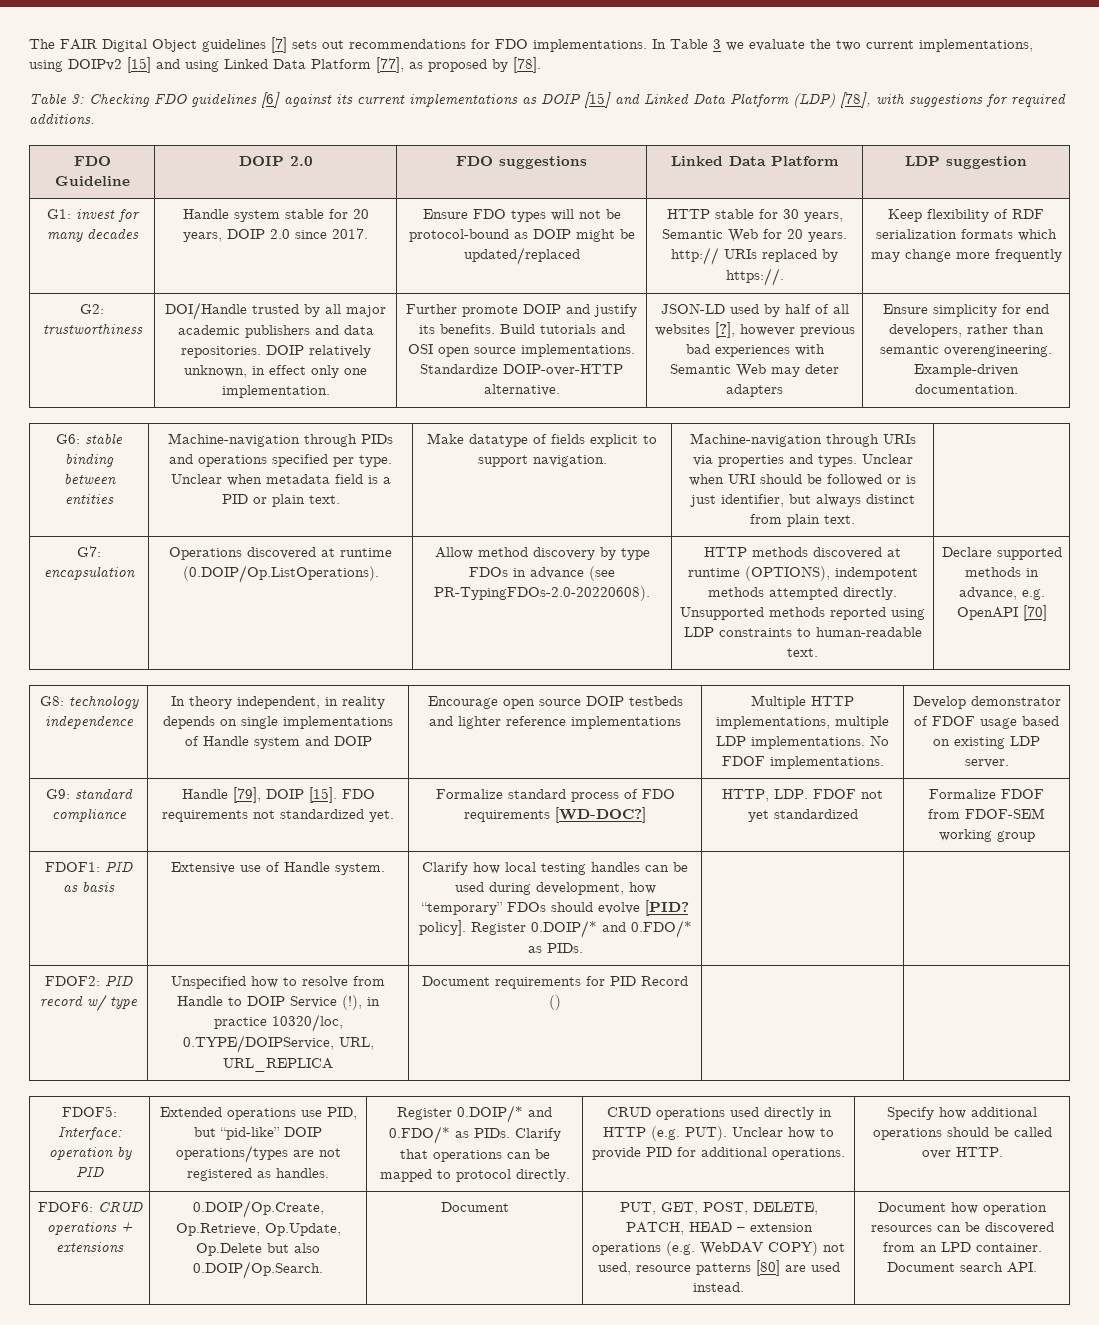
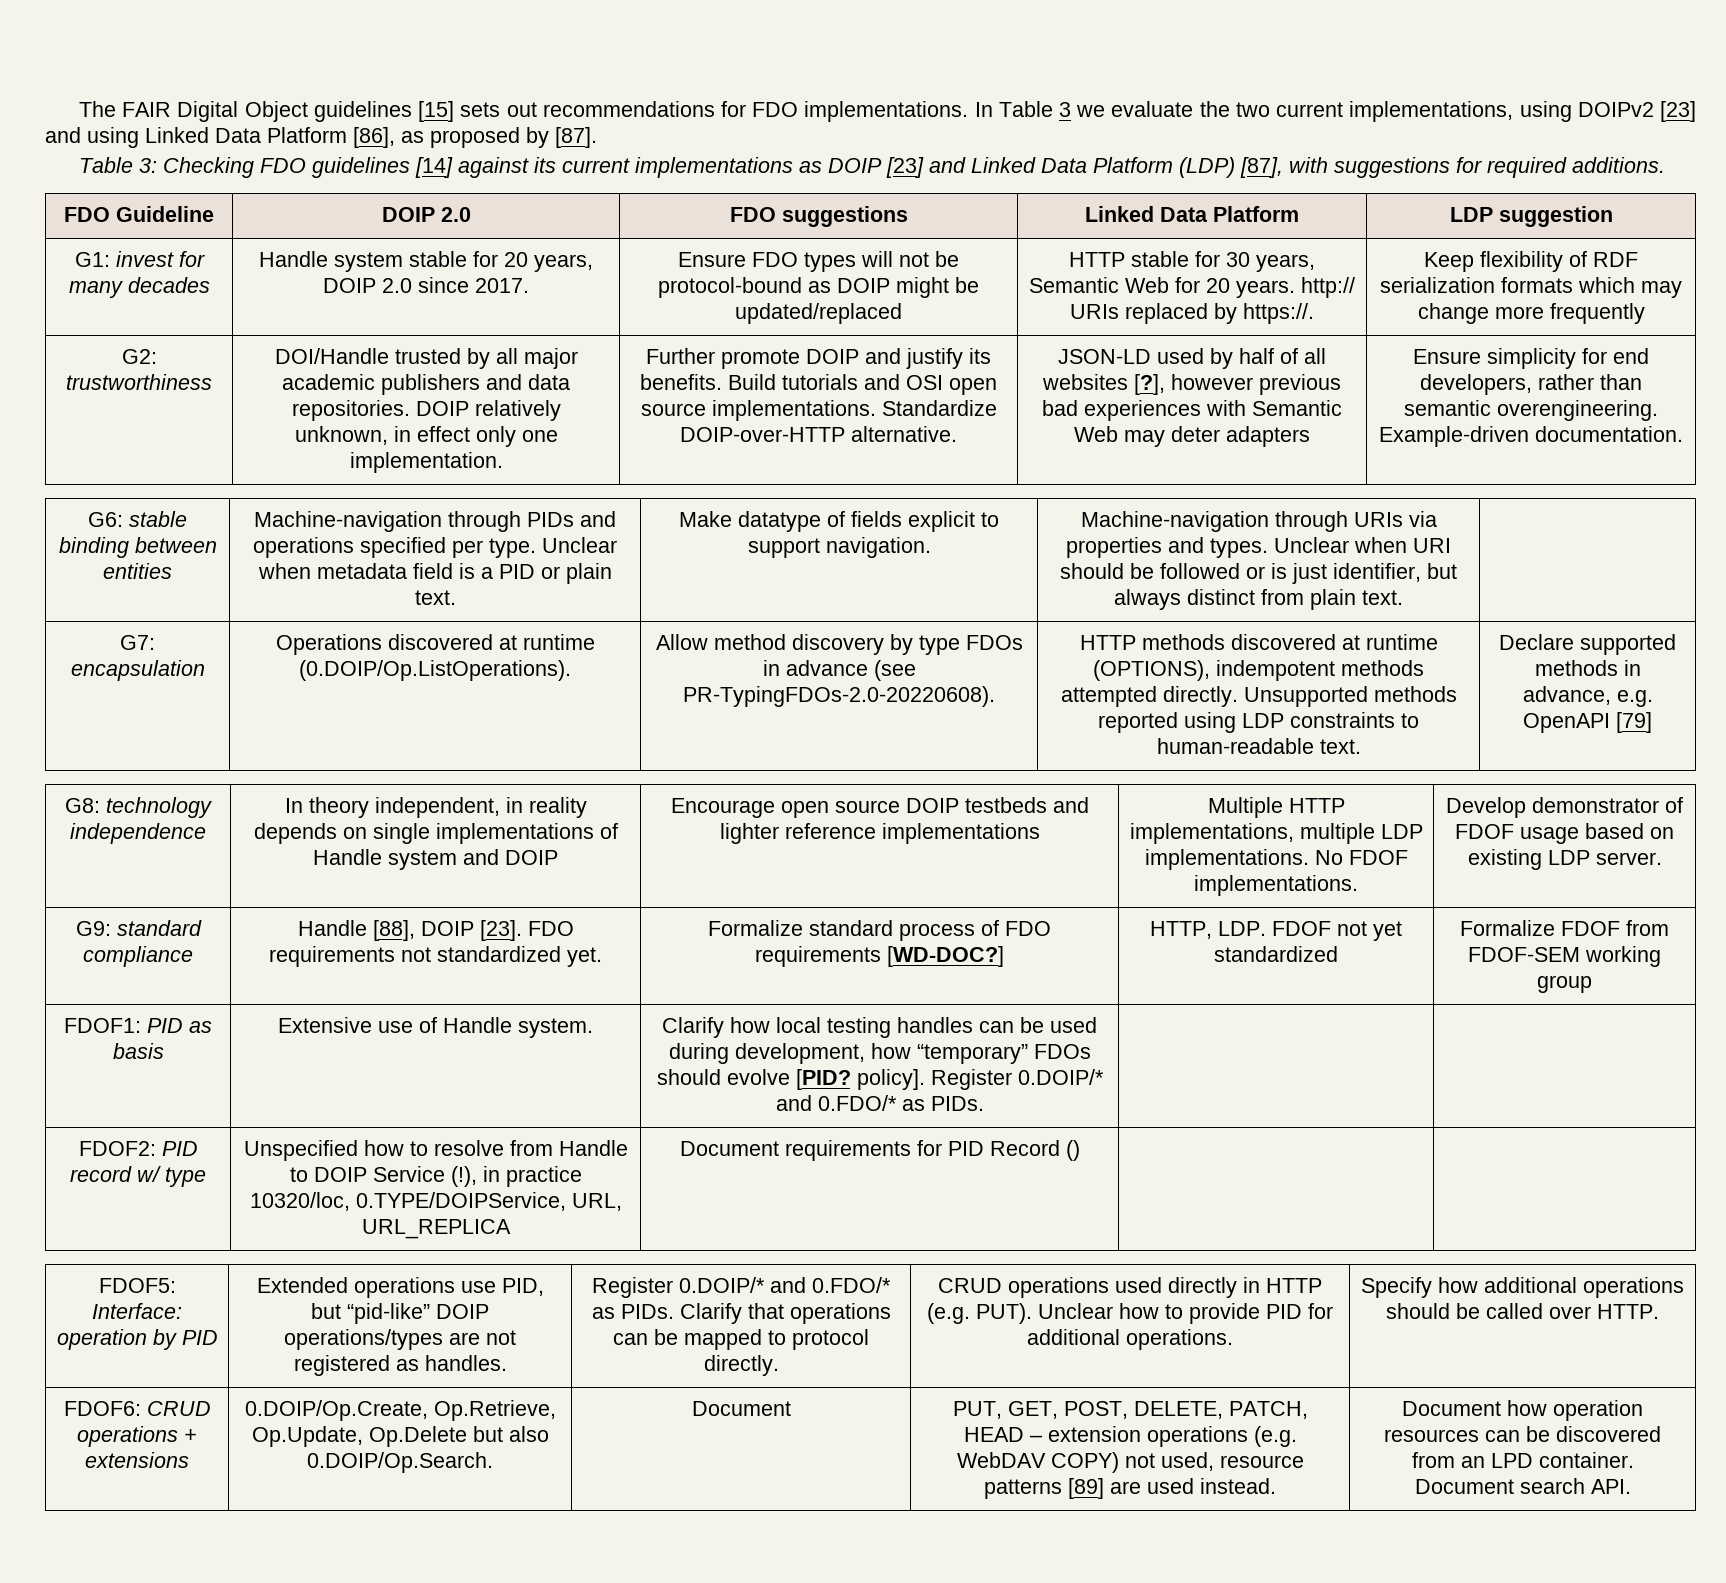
- The FAIR Digital Object guidelines [7] sets out recommendations for FDO implementations.
+ The FAIR Digital Object guidelines [15] sets out recommendations for FDO implementations.
- In Table 3 we evaluate the two current implementations, using DOIPv2 [15] and using Linked Data Platform [77], as proposed by [78].
+ In Table 3 we evaluate the two current implementations, using DOIPv2 [23] and using Linked Data Platform [86], as proposed by [87].
- Table 3: Checking FDO guidelines [6] against its current implementations as DOIP [15] and Linked Data Platform (LDP) [78], with suggestions for required additions.
+ Table 3: Checking FDO guidelines [14] against its current implementations as DOIP [23] and Linked Data Platform (LDP) [87], with suggestions for required additions.
- Declare supported methods in advance, e.g. OpenAPI [70]
+ Declare supported methods in advance, e.g. OpenAPI [79]
- G9: standard compliance | Handle [79], DOIP [15]. FDO requirements not standardized yet. | Formalize standard process of FDO requirements [WD-DOC?] | HTTP, LDP. FDOF not yet standardized | Formalize FDOF from FDOF-SEM working group
+ G9: standard compliance | Handle [88], DOIP [23]. FDO requirements not standardized yet. | Formalize standard process of FDO requirements [WD-DOC?] | HTTP, LDP. FDOF not yet standardized | Formalize FDOF from FDOF-SEM working group
- PUT, GET, POST, DELETE, PATCH, HEAD – extension operations (e.g. WebDAV COPY) not used, resource patterns [80] are used instead.
+ PUT, GET, POST, DELETE, PATCH, HEAD – extension operations (e.g. WebDAV COPY) not used, resource patterns [89] are used instead.

